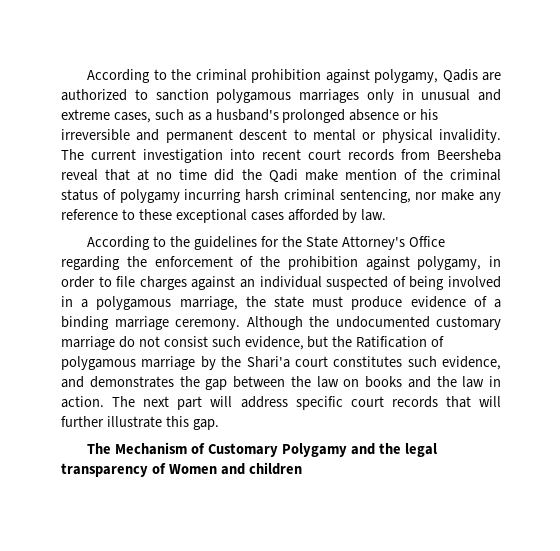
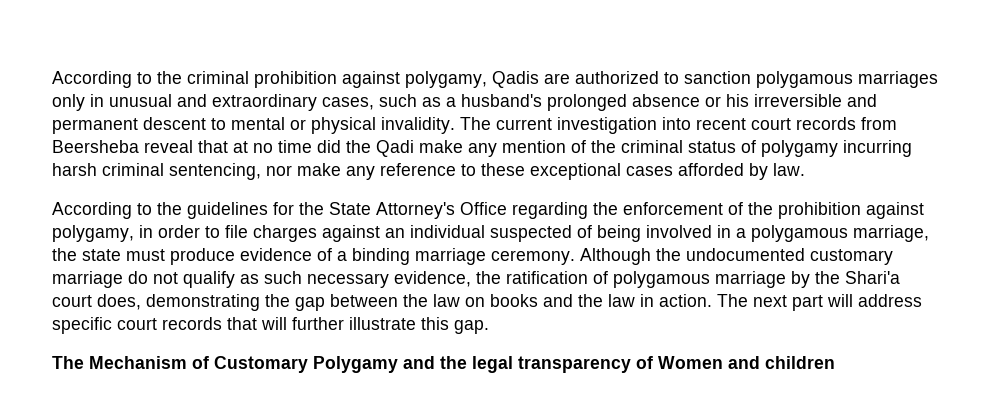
- According to the criminal prohibition against polygamy, Qadis are authorized to sanction polygamous marriages only in unusual and extreme cases, such as a husband's prolonged absence or his irreversible and permanent descent to mental or physical invalidity.
+ According to the criminal prohibition against polygamy, Qadis are authorized to sanction polygamous marriages only in unusual and extraordinary cases, such as a husband's prolonged absence or his irreversible and permanent descent to mental or physical invalidity.
- The current investigation into recent court records from Beersheba reveal that at no time did the Qadi make mention of the criminal status of polygamy incurring harsh criminal sentencing, nor make any reference to these exceptional cases afforded by law.
+ The current investigation into recent court records from Beersheba reveal that at no time did the Qadi make any mention of the criminal status of polygamy incurring harsh criminal sentencing, nor make any reference to these exceptional cases afforded by law.
- Although the undocumented customary marriage do not consist such evidence, but the Ratification of polygamous marriage by the Shari'a court constitutes such evidence, and demonstrates the gap between the law on books and the law in action.
+ Although the undocumented customary marriage do not qualify as such necessary evidence, the ratification of polygamous marriage by the Shari'a court does, demonstrating the gap between the law on books and the law in action.

